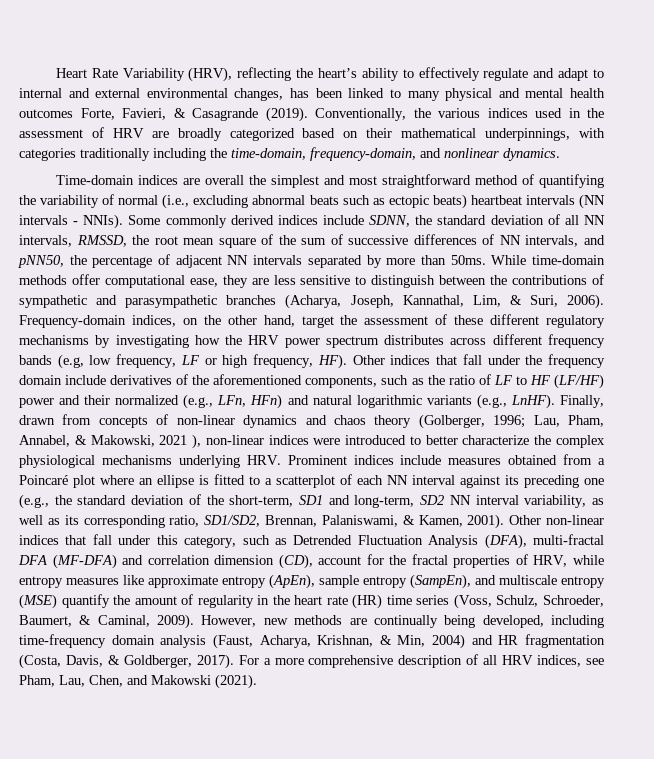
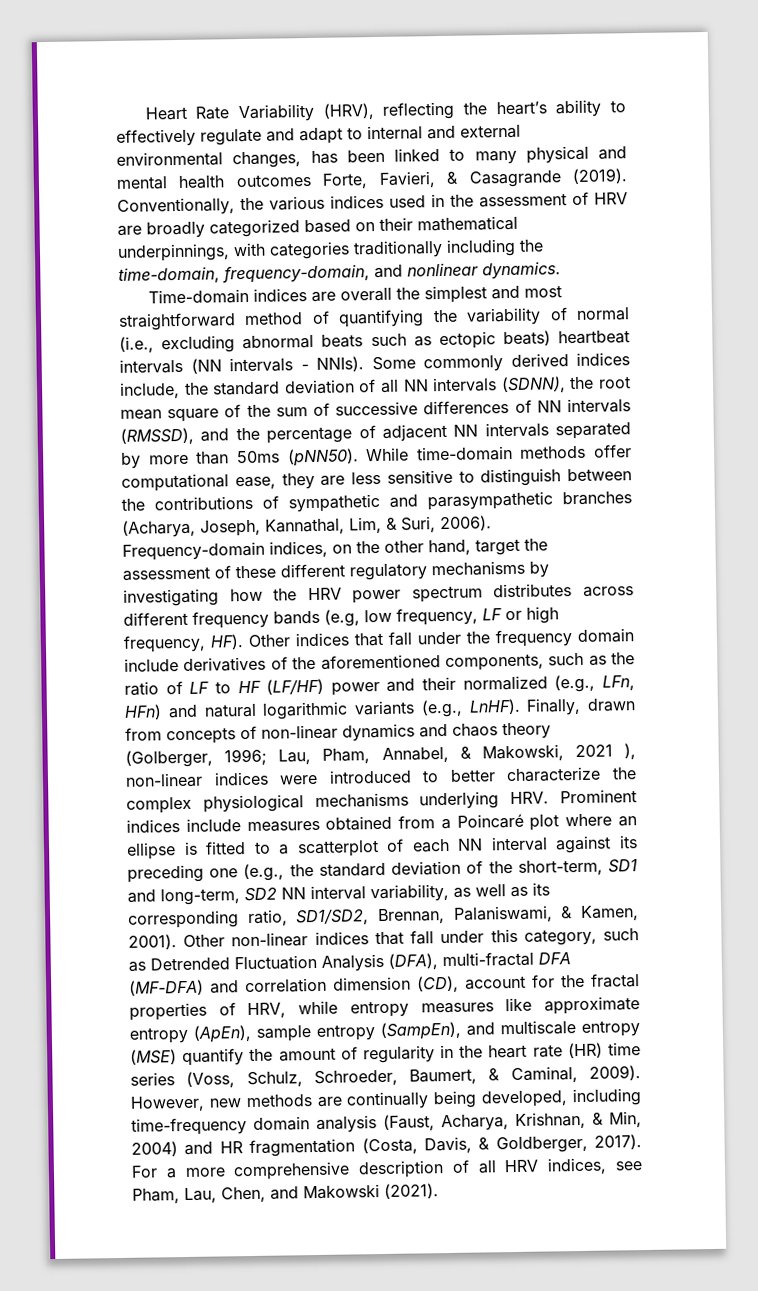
- Some commonly derived indices include SDNN, the standard deviation of all NN intervals, RMSSD, the root mean square of the sum of successive differences of NN intervals, and pNN50, the percentage of adjacent NN intervals separated by more than 50ms.
+ Some commonly derived indices include, the standard deviation of all NN intervals (SDNN), the root mean square of the sum of successive differences of NN intervals (RMSSD), and the percentage of adjacent NN intervals separated by more than 50ms (pNN50).

